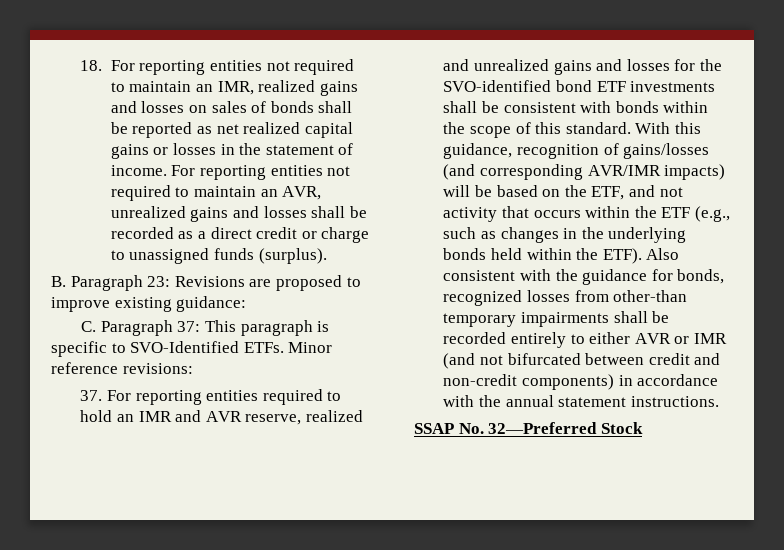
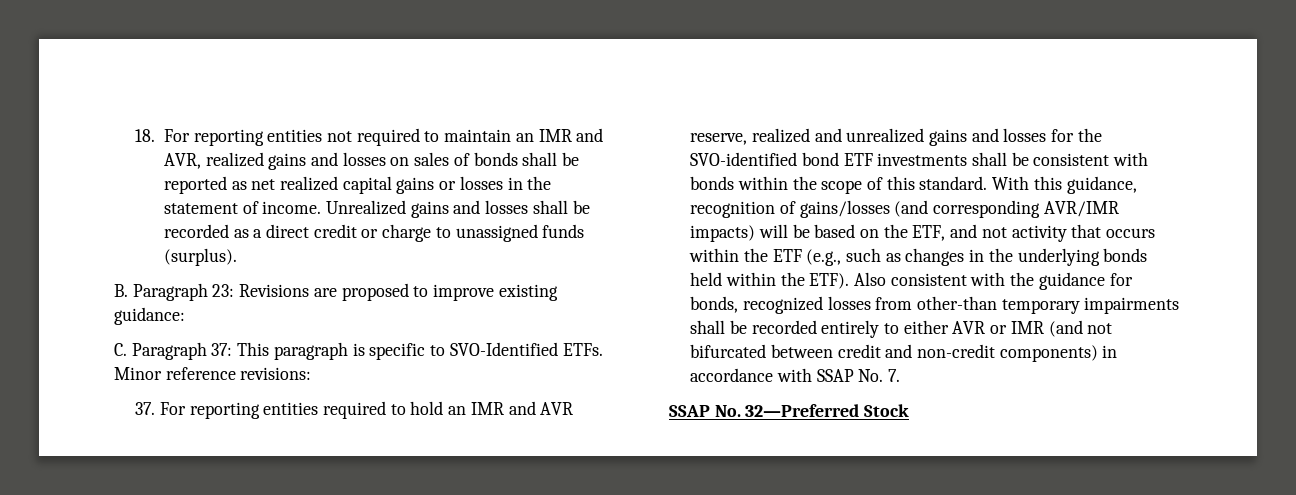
- 18. For reporting entities not required to maintain an IMR, realized gains and losses on sales of bonds shall be reported as net realized capital gains or losses in the statement of income.
+ 18. For reporting entities not required to maintain an IMR and AVR, realized gains and losses on sales of bonds shall be reported as net realized capital gains or losses in the statement of income.
- For reporting entities not required to maintain an AVR, unrealized gains and losses shall be recorded as a direct credit or charge to unassigned funds (surplus).
+ Unrealized gains and losses shall be recorded as a direct credit or charge to unassigned funds (surplus).
- Also consistent with the guidance for bonds, recognized losses from other-than temporary impairments shall be recorded entirely to either AVR or IMR (and not bifurcated between credit and non-credit components) in accordance with the annual statement instructions.
+ Also consistent with the guidance for bonds, recognized losses from other-than temporary impairments shall be recorded entirely to either AVR or IMR (and not bifurcated between credit and non-credit components) in accordance with SSAP No. 7.

